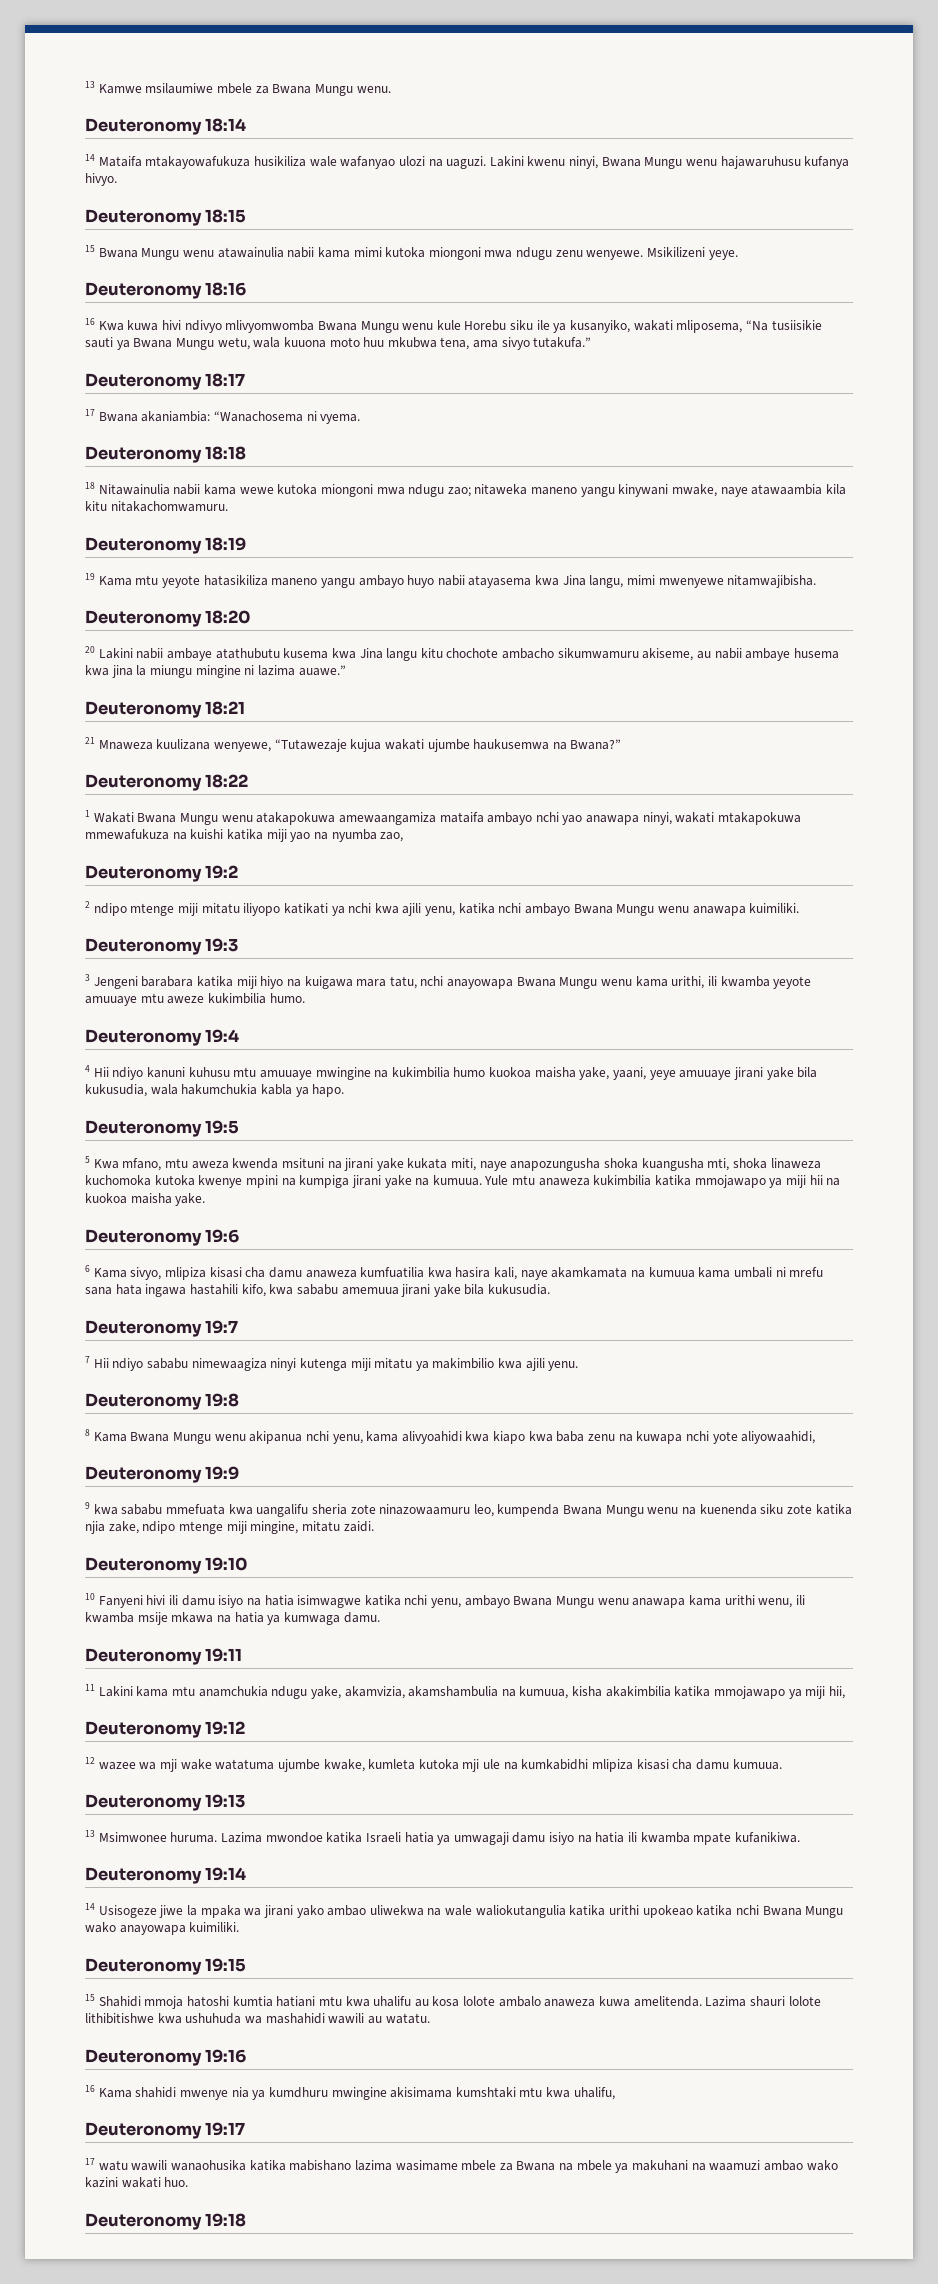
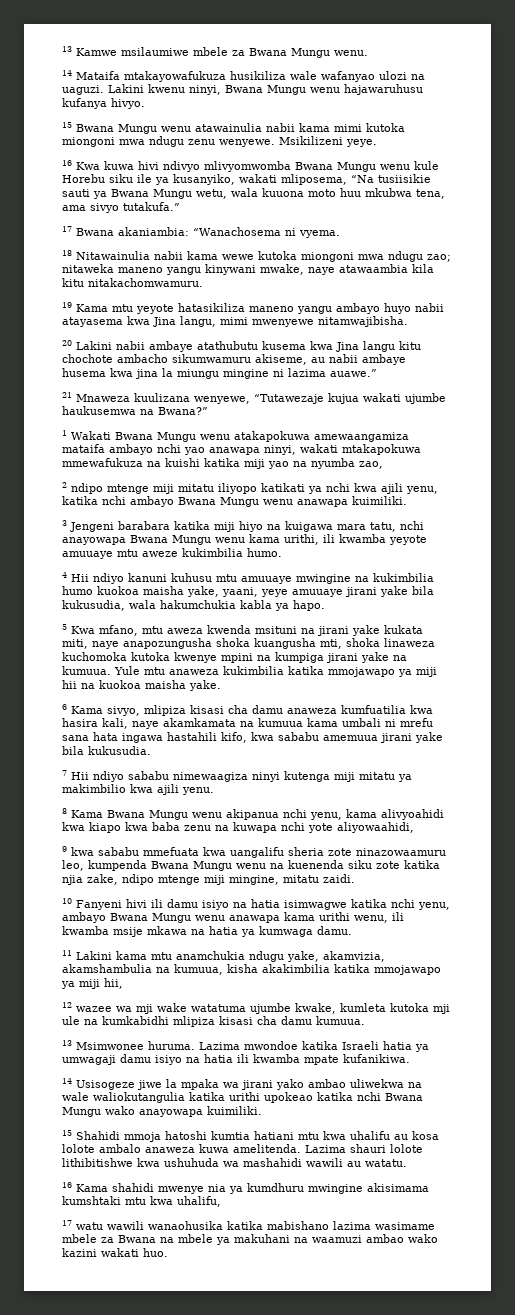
- Deuteronomy 18:14
- Deuteronomy 18:15
- Deuteronomy 18:16
- Deuteronomy 18:17
- Deuteronomy 18:18
- Deuteronomy 18:19
- Deuteronomy 18:20
- Deuteronomy 18:21
- Deuteronomy 18:22
- Deuteronomy 19:2
- Deuteronomy 19:3
- Deuteronomy 19:4
- Deuteronomy 19:5
- Deuteronomy 19:6
- Deuteronomy 19:7
- Deuteronomy 19:8
- Deuteronomy 19:9
- Deuteronomy 19:10
- Deuteronomy 19:11
- Deuteronomy 19:12
- Deuteronomy 19:13
- Deuteronomy 19:14
- Deuteronomy 19:15
- Deuteronomy 19:16
- Deuteronomy 19:17
- Deuteronomy 19:18

